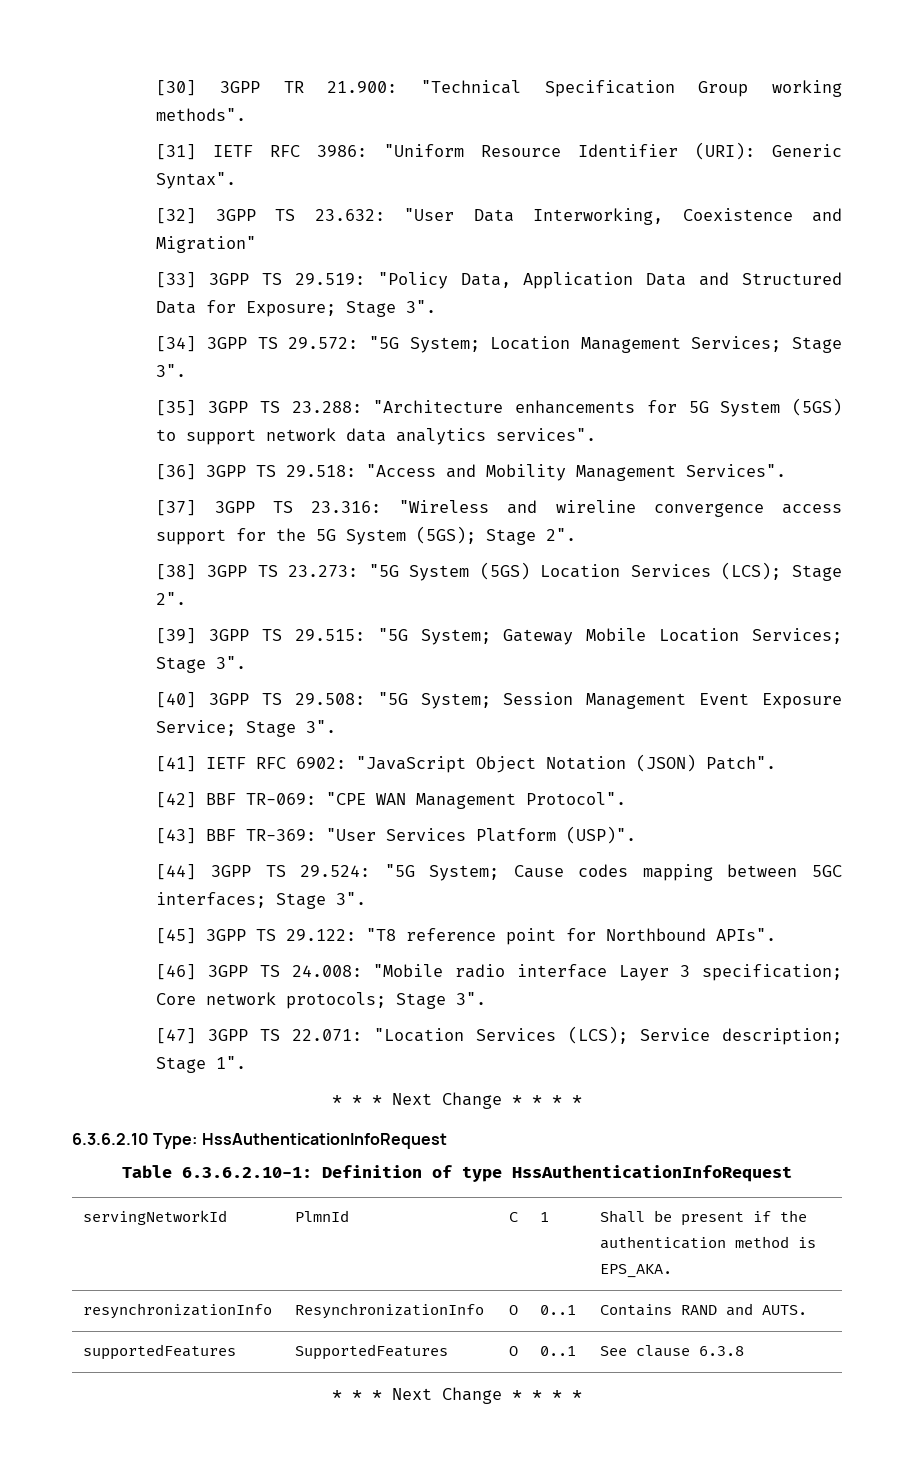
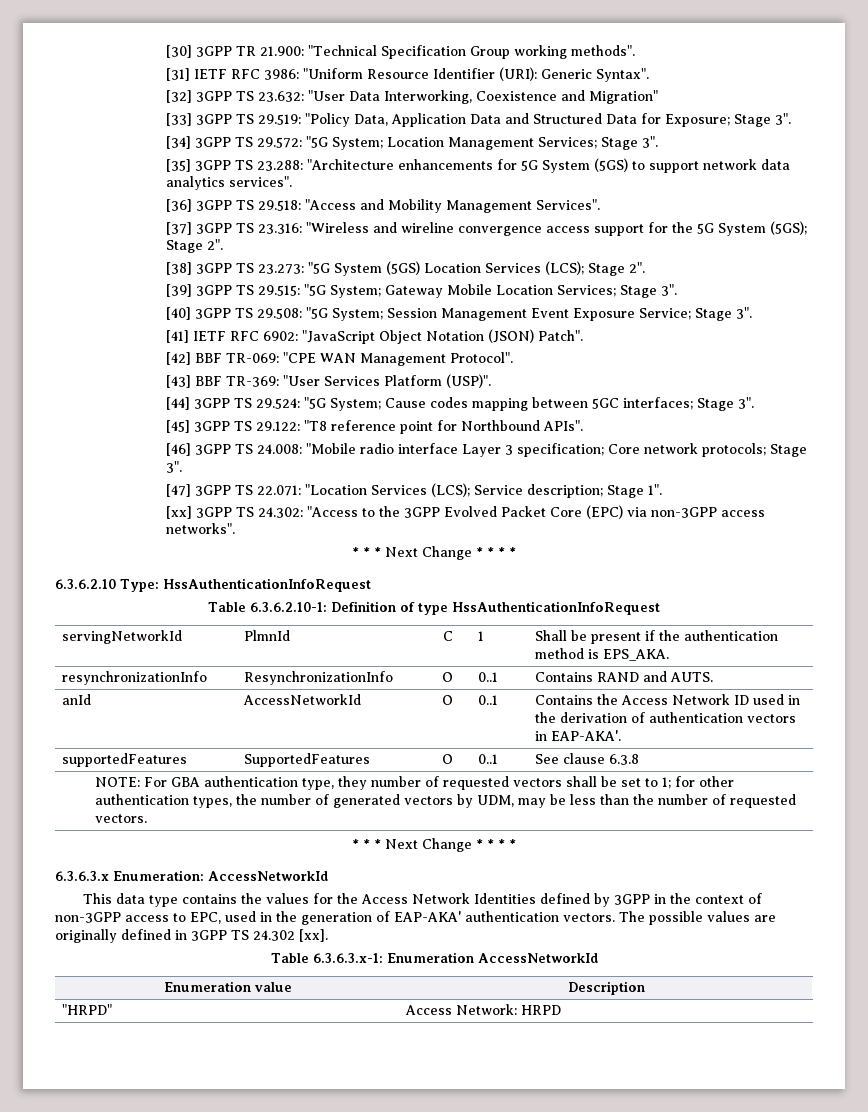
+ [xx] 3GPP TS 24.302: "Access to the 3GPP Evolved Packet Core (EPC) via non-3GPP access networks".
+ anId | AccessNetworkId | O | 0..1 | Contains the Access Network ID used in the derivation of authentication vectors in EAP-AKA'.
  supportedFeatures | SupportedFeatures | O | 0..1 | See clause 6.3.8
+ NOTE: For GBA authentication type, they number of requested vectors shall be set to 1; for other authentication types, the number of generated vectors by UDM, may be less than the number of requested vectors.
  * * * Next Change * * * *
+ 6.3.6.3.x Enumeration: AccessNetworkId
+ This data type contains the values for the Access Network Identities defined by 3GPP in the context of non-3GPP access to EPC, used in the generation of EAP-AKA' authentication vectors. The possible values are originally defined in 3GPP TS 24.302 [xx].
+ Table 6.3.6.3.x-1: Enumeration AccessNetworkId
+ Enumeration value | Description
+ "HRPD" | Access Network: HRPD

